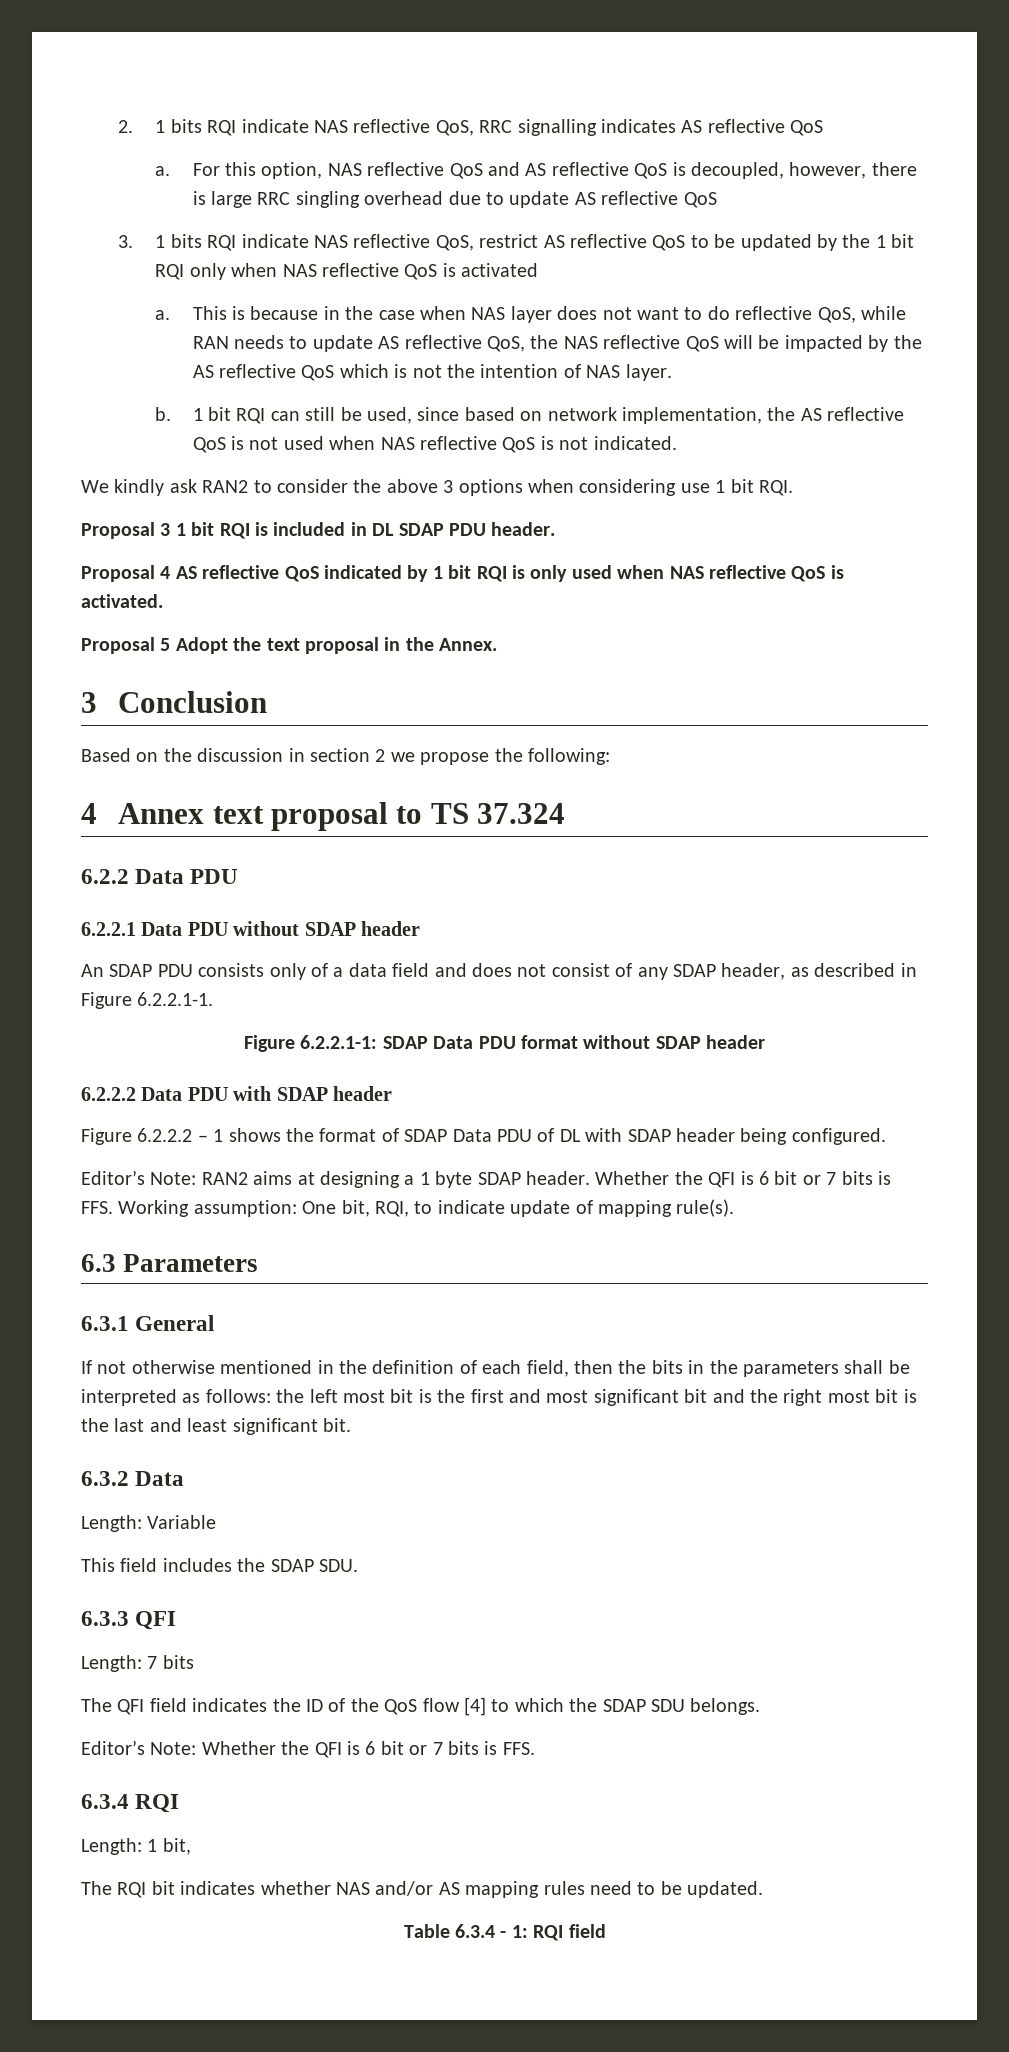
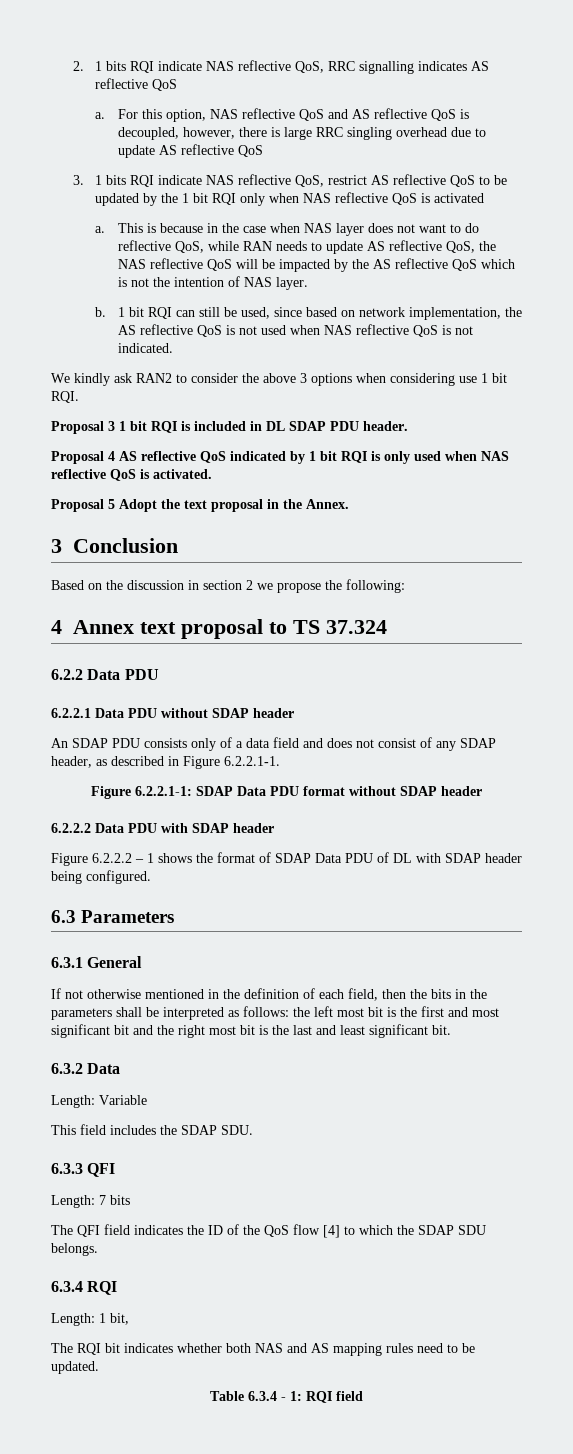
- Editor’s Note: RAN2 aims at designing a 1 byte SDAP header. Whether the QFI is 6 bit or 7 bits is FFS. Working assumption: One bit, RQI, to indicate update of mapping rule(s).
- Editor’s Note: Whether the QFI is 6 bit or 7 bits is FFS.
- The RQI bit indicates whether NAS and/or AS mapping rules need to be updated.
+ The RQI bit indicates whether both NAS and AS mapping rules need to be updated.

